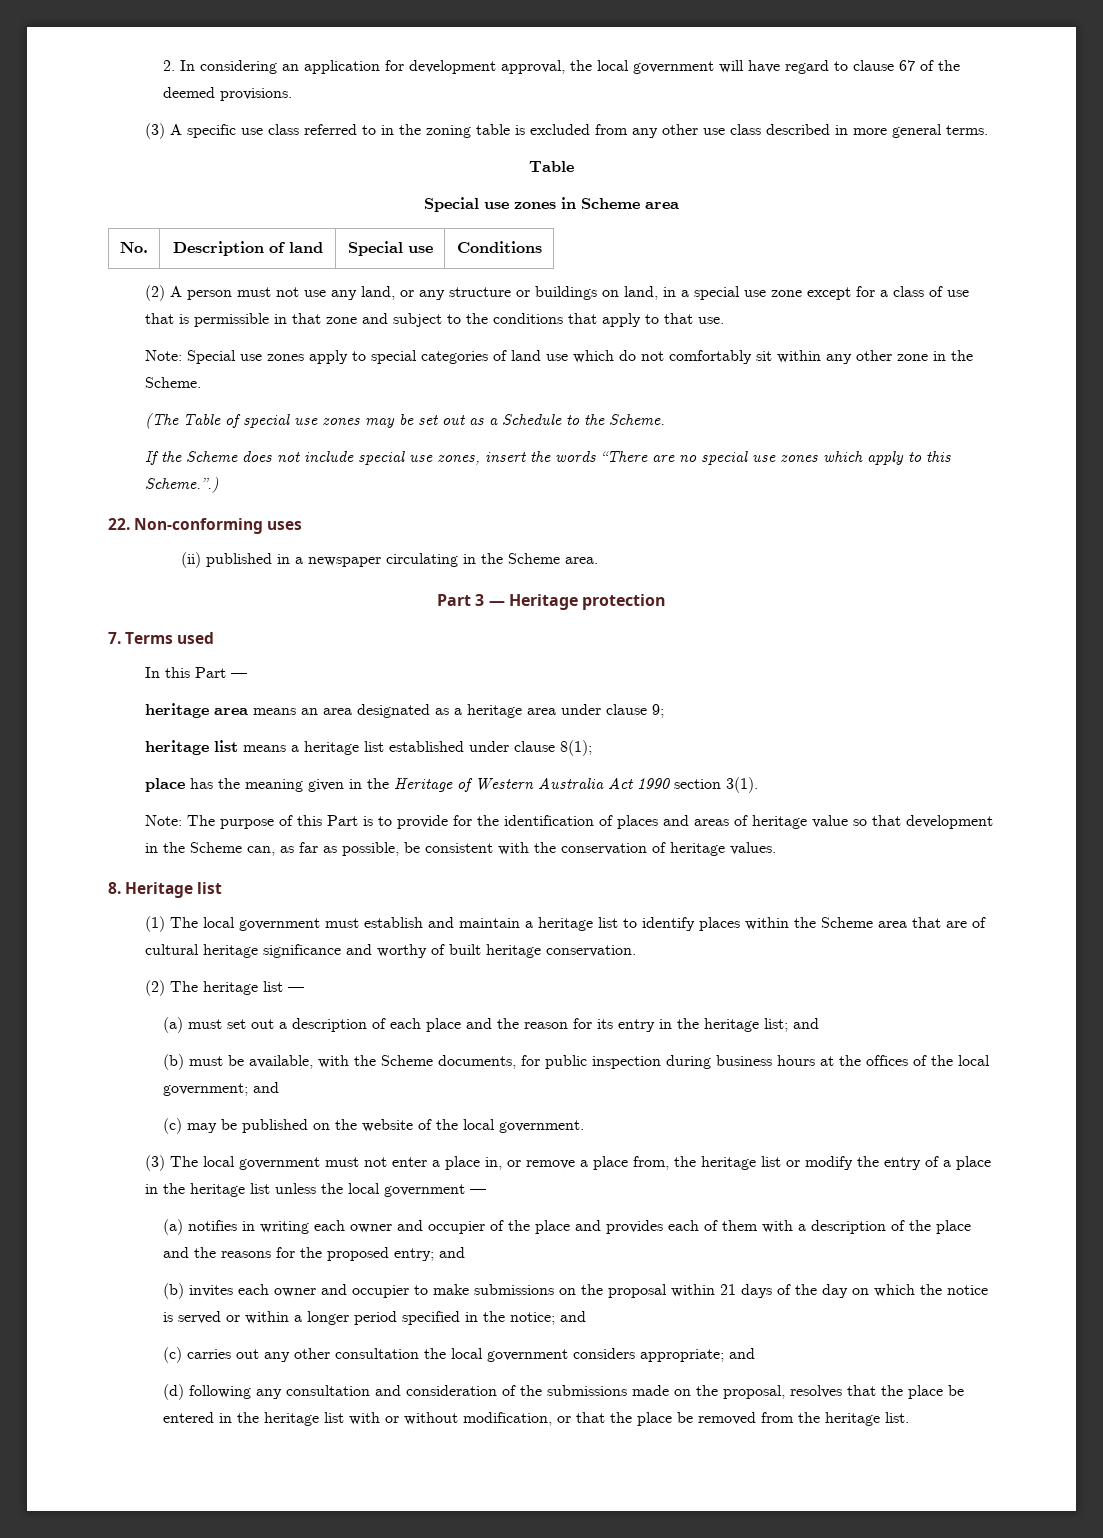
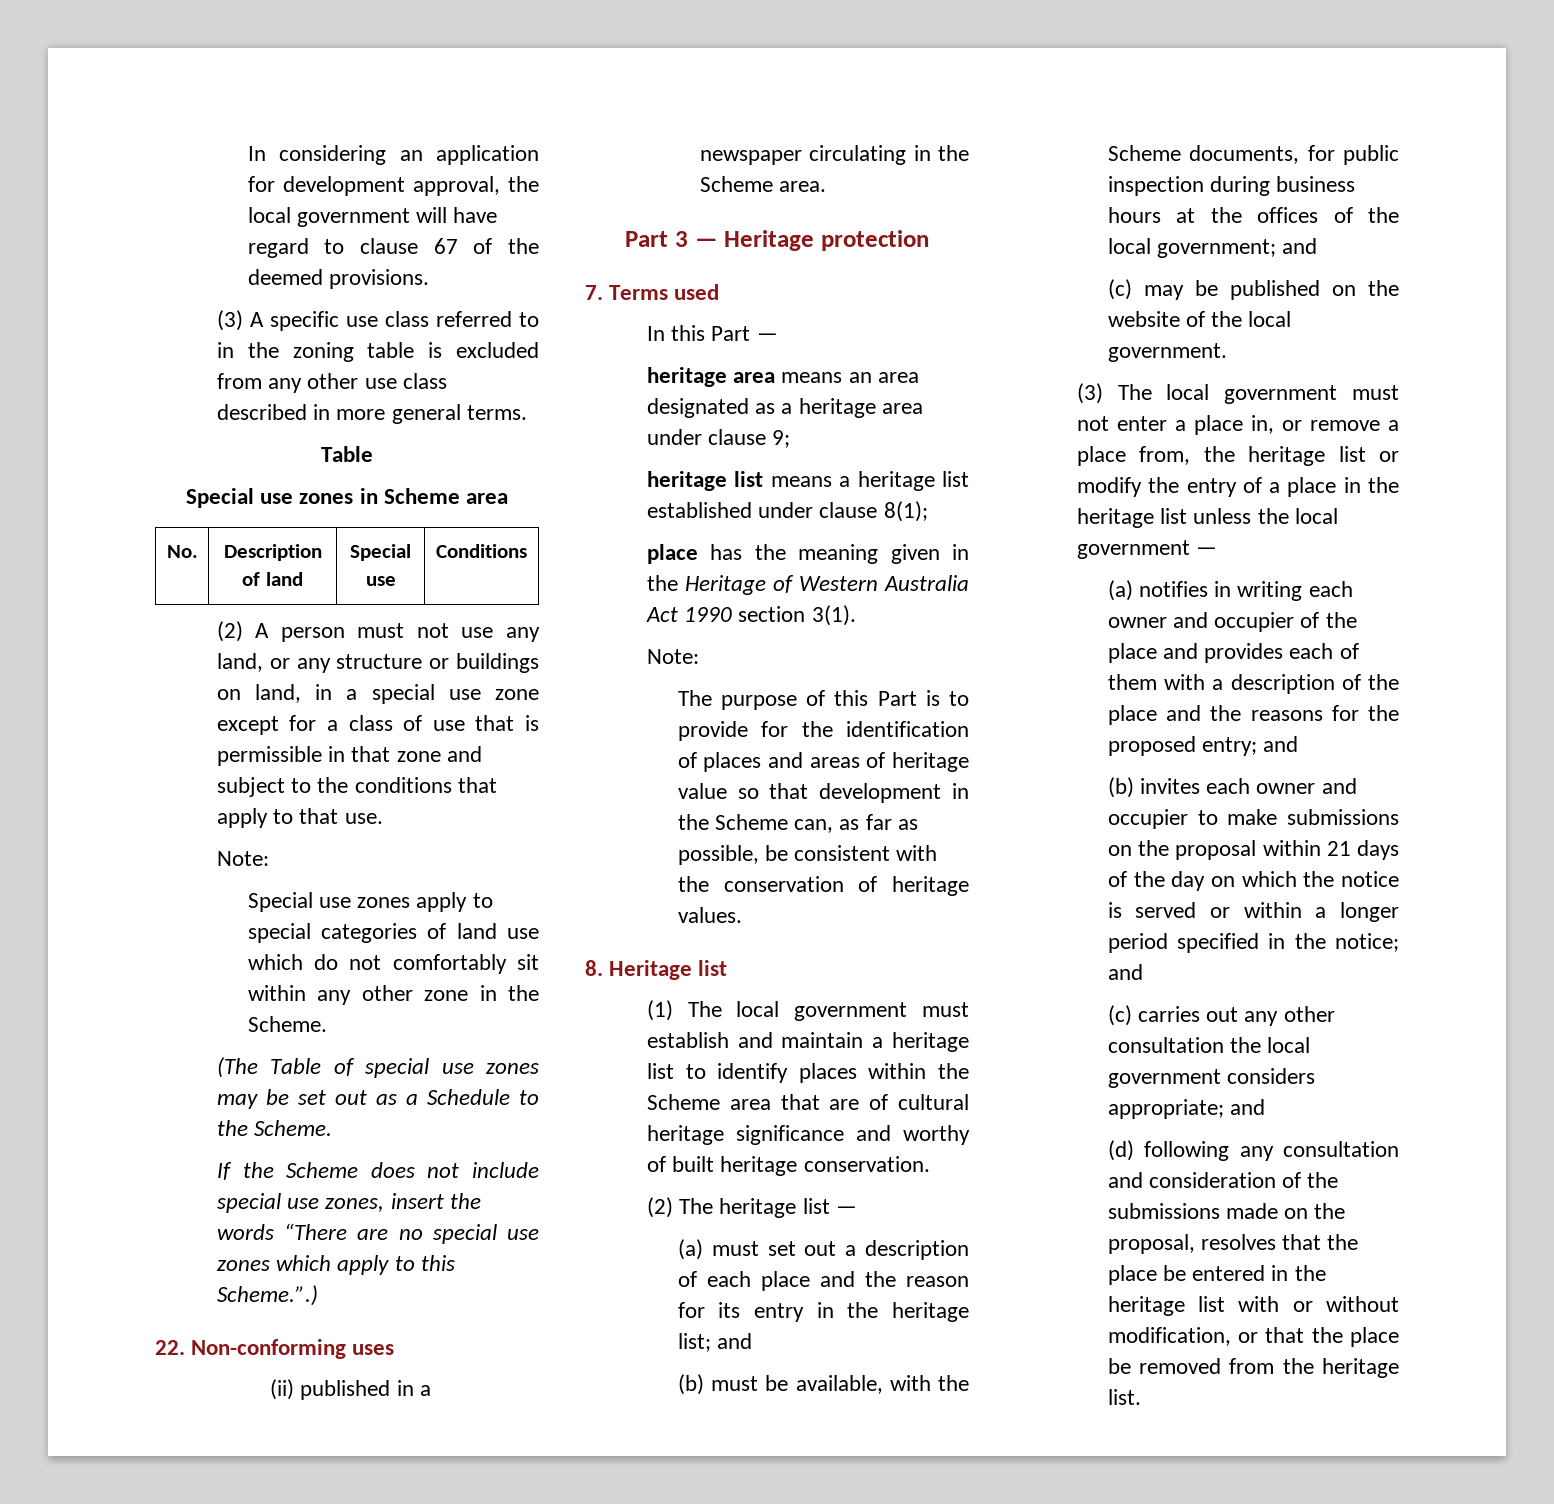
- 2. In considering an application for development approval, the local government will have regard to clause 67 of the deemed provisions.
+ In considering an application for development approval, the local government will have regard to clause 67 of the deemed provisions.
  (2) A person must not use any land, or any structure or buildings on land, in a special use zone except for a class of use that is permissible in that zone and subject to the conditions that apply to that use.
- Note: Special use zones apply to special categories of land use which do not comfortably sit within any other zone in the Scheme.
+ Note:
+ Special use zones apply to special categories of land use which do not comfortably sit within any other zone in the Scheme.
  place has the meaning given in the Heritage of Western Australia Act 1990 section 3(1).
- Note: The purpose of this Part is to provide for the identification of places and areas of heritage value so that development in the Scheme can, as far as possible, be consistent with the conservation of heritage values.
+ Note:
+ The purpose of this Part is to provide for the identification of places and areas of heritage value so that development in the Scheme can, as far as possible, be consistent with the conservation of heritage values.

